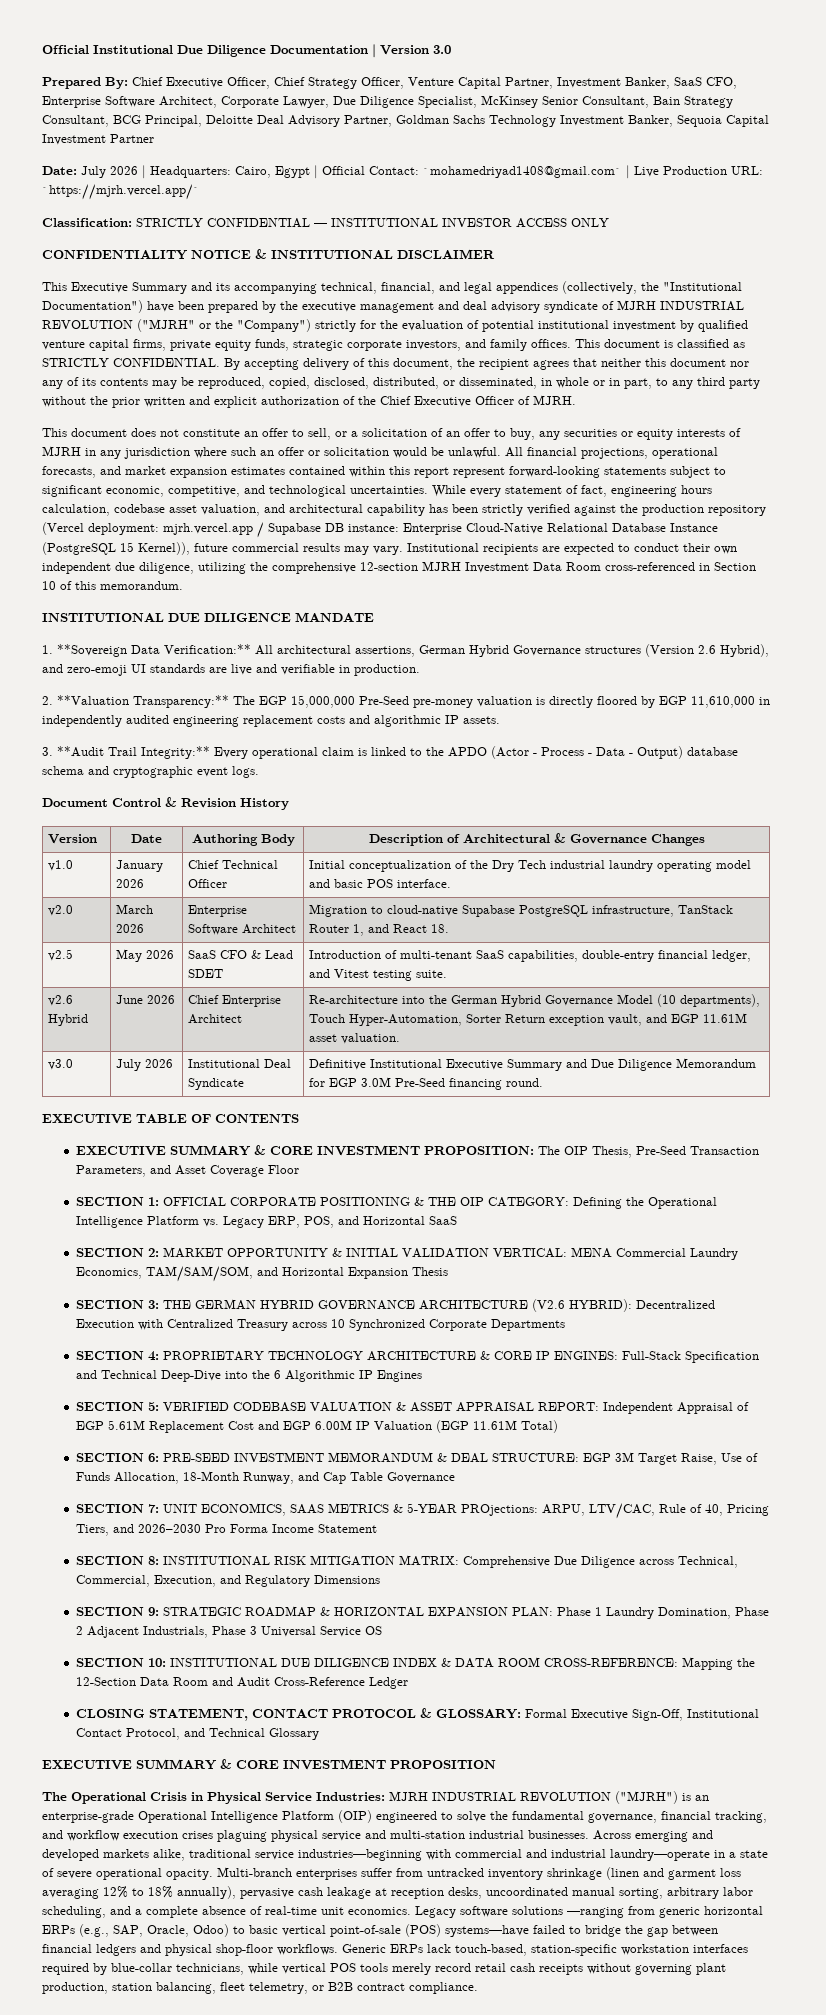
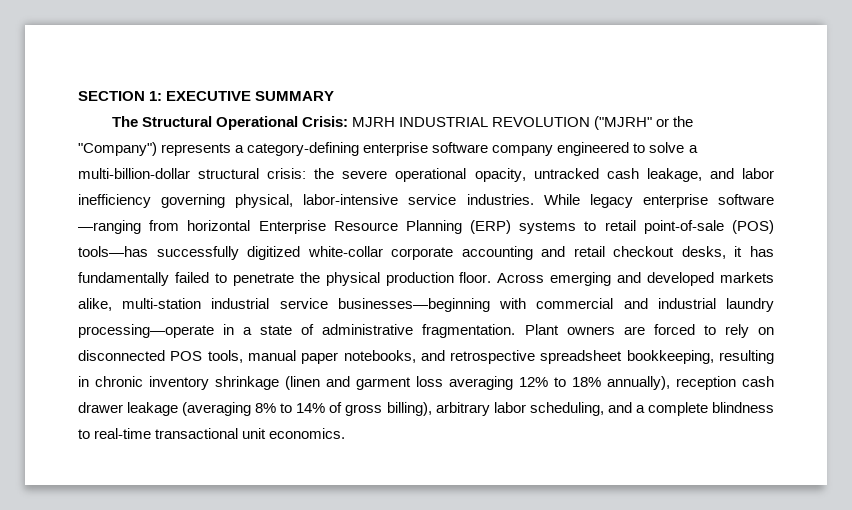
- Official Institutional Due Diligence Documentation | Version 3.0
- Prepared By: Chief Executive Officer, Chief Strategy Officer, Venture Capital Partner, Investment Banker, SaaS CFO, Enterprise Software Architect, Corporate Lawyer, Due Diligence Specialist, McKinsey Senior Consultant, Bain Strategy Consultant, BCG Principal, Deloitte Deal Advisory Partner, Goldman Sachs Technology Investment Banker, Sequoia Capital Investment Partner
- Date: July 2026 | Headquarters: Cairo, Egypt | Official Contact: `mohamedriyad1408@gmail.com` | Live Production URL: `https://mjrh.vercel.app/`
- Classification: STRICTLY CONFIDENTIAL — INSTITUTIONAL INVESTOR ACCESS ONLY
- CONFIDENTIALITY NOTICE & INSTITUTIONAL DISCLAIMER
- This Executive Summary and its accompanying technical, financial, and legal appendices (collectively, the "Institutional Documentation") have been prepared by the executive management and deal advisory syndicate of MJRH INDUSTRIAL REVOLUTION ("MJRH" or the "Company") strictly for the evaluation of potential institutional investment by qualified venture capital firms, private equity funds, strategic corporate investors, and family offices. This document is classified as STRICTLY CONFIDENTIAL. By accepting delivery of this document, the recipient agrees that neither this document nor any of its contents may be reproduced, copied, disclosed, distributed, or disseminated, in whole or in part, to any third party without the prior written and explicit authorization of the Chief Executive Officer of MJRH.
- This document does not constitute an offer to sell, or a solicitation of an offer to buy, any securities or equity interests of MJRH in any jurisdiction where such an offer or solicitation would be unlawful. All financial projections, operational forecasts, and market expansion estimates contained within this report represent forward-looking statements subject to significant economic, competitive, and technological uncertainties. While every statement of fact, engineering hours calculation, codebase asset valuation, and architectural capability has been strictly verified against the production repository (Vercel deployment: mjrh.vercel.app / Supabase DB instance: Enterprise Cloud-Native Relational Database Instance (PostgreSQL 15 Kernel)), future commercial results may vary. Institutional recipients are expected to conduct their own independent due diligence, utilizing the comprehensive 12-section MJRH Investment Data Room cross-referenced in Section 10 of this memorandum.
- INSTITUTIONAL DUE DILIGENCE MANDATE
- 1. **Sovereign Data Verification:** All architectural assertions, German Hybrid Governance structures (Version 2.6 Hybrid), and zero-emoji UI standards are live and verifiable in production.
- 2. **Valuation Transparency:** The EGP 15,000,000 Pre-Seed pre-money valuation is directly floored by EGP 11,610,000 in independently audited engineering replacement costs and algorithmic IP assets.
- 3. **Audit Trail Integrity:** Every operational claim is linked to the APDO (Actor - Process - Data - Output) database schema and cryptographic event logs.
- Document Control & Revision History
- Version | Date | Authoring Body | Description of Architectural & Governance Changes
- v1.0 | January 2026 | Chief Technical Officer | Initial conceptualization of the Dry Tech industrial laundry operating model and basic POS interface.
- v2.0 | March 2026 | Enterprise Software Architect | Migration to cloud-native Supabase PostgreSQL infrastructure, TanStack Router 1, and React 18.
- v2.5 | May 2026 | SaaS CFO & Lead SDET | Introduction of multi-tenant SaaS capabilities, double-entry financial ledger, and Vitest testing suite.
- v2.6 Hybrid | June 2026 | Chief Enterprise Architect | Re-architecture into the German Hybrid Governance Model (10 departments), Touch Hyper-Automation, Sorter Return exception vault, and EGP 11.61M asset valuation.
- v3.0 | July 2026 | Institutional Deal Syndicate | Definitive Institutional Executive Summary and Due Diligence Memorandum for EGP 3.0M Pre-Seed financing round.
- EXECUTIVE TABLE OF CONTENTS
- EXECUTIVE SUMMARY & CORE INVESTMENT PROPOSITION: The OIP Thesis, Pre-Seed Transaction Parameters, and Asset Coverage Floor
- SECTION 1: OFFICIAL CORPORATE POSITIONING & THE OIP CATEGORY: Defining the Operational Intelligence Platform vs. Legacy ERP, POS, and Horizontal SaaS
- SECTION 2: MARKET OPPORTUNITY & INITIAL VALIDATION VERTICAL: MENA Commercial Laundry Economics, TAM/SAM/SOM, and Horizontal Expansion Thesis
- SECTION 3: THE GERMAN HYBRID GOVERNANCE ARCHITECTURE (V2.6 HYBRID): Decentralized Execution with Centralized Treasury across 10 Synchronized Corporate Departments
- SECTION 4: PROPRIETARY TECHNOLOGY ARCHITECTURE & CORE IP ENGINES: Full-Stack Specification and Technical Deep-Dive into the 6 Algorithmic IP Engines
- SECTION 5: VERIFIED CODEBASE VALUATION & ASSET APPRAISAL REPORT: Independent Appraisal of EGP 5.61M Replacement Cost and EGP 6.00M IP Valuation (EGP 11.61M Total)
- SECTION 6: PRE-SEED INVESTMENT MEMORANDUM & DEAL STRUCTURE: EGP 3M Target Raise, Use of Funds Allocation, 18-Month Runway, and Cap Table Governance
- SECTION 7: UNIT ECONOMICS, SAAS METRICS & 5-YEAR PROjections: ARPU, LTV/CAC, Rule of 40, Pricing Tiers, and 2026–2030 Pro Forma Income Statement
- SECTION 8: INSTITUTIONAL RISK MITIGATION MATRIX: Comprehensive Due Diligence across Technical, Commercial, Execution, and Regulatory Dimensions
- SECTION 9: STRATEGIC ROADMAP & HORIZONTAL EXPANSION PLAN: Phase 1 Laundry Domination, Phase 2 Adjacent Industrials, Phase 3 Universal Service OS
- SECTION 10: INSTITUTIONAL DUE DILIGENCE INDEX & DATA ROOM CROSS-REFERENCE: Mapping the 12-Section Data Room and Audit Cross-Reference Ledger
- CLOSING STATEMENT, CONTACT PROTOCOL & GLOSSARY: Formal Executive Sign-Off, Institutional Contact Protocol, and Technical Glossary
- EXECUTIVE SUMMARY & CORE INVESTMENT PROPOSITION
- The Operational Crisis in Physical Service Industries: MJRH INDUSTRIAL REVOLUTION ("MJRH") is an enterprise-grade Operational Intelligence Platform (OIP) engineered to solve the fundamental governance, financial tracking, and workflow execution crises plaguing physical service and multi-station industrial businesses.
+ SECTION 1: EXECUTIVE SUMMARY
+ The Structural Operational Crisis: MJRH INDUSTRIAL REVOLUTION ("MJRH" or the "Company") represents a category-defining enterprise software company engineered to solve a multi-billion-dollar structural crisis: the severe operational opacity, untracked cash leakage, and labor inefficiency governing physical, labor-intensive service industries. While legacy enterprise software —ranging from horizontal Enterprise Resource Planning (ERP) systems to retail point-of-sale (POS) tools—has successfully digitized white-collar corporate accounting and retail checkout desks, it has fundamentally failed to penetrate the physical production floor.
- Across emerging and developed markets alike, traditional service industries—beginning with commercial and industrial laundry—operate in a state of severe operational opacity. Multi-branch enterprises suffer from untracked inventory shrinkage (linen and garment loss averaging 12% to 18% annually), pervasive cash leakage at reception desks, uncoordinated manual sorting, arbitrary labor scheduling, and a complete absence of real-time unit economics. Legacy software solutions —ranging from generic horizontal ERPs (e.g., SAP, Oracle, Odoo) to basic vertical point-of-sale (POS) systems—have failed to bridge the gap between financial ledgers and physical shop-floor workflows. Generic ERPs lack touch-based, station-specific workstation interfaces required by blue-collar technicians, while vertical POS tools merely record retail cash receipts without governing plant production, station balancing, fleet telemetry, or B2B contract compliance.
+ Across emerging and developed markets alike, multi-station industrial service businesses—beginning with commercial and industrial laundry processing—operate in a state of administrative fragmentation. Plant owners are forced to rely on disconnected POS tools, manual paper notebooks, and retrospective spreadsheet bookkeeping, resulting in chronic inventory shrinkage (linen and garment loss averaging 12% to 18% annually), reception cash drawer leakage (averaging 8% to 14% of gross billing), arbitrary labor scheduling, and a complete blindness to real-time transactional unit economics.

